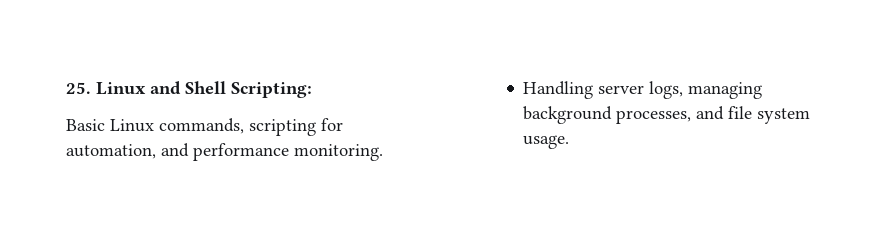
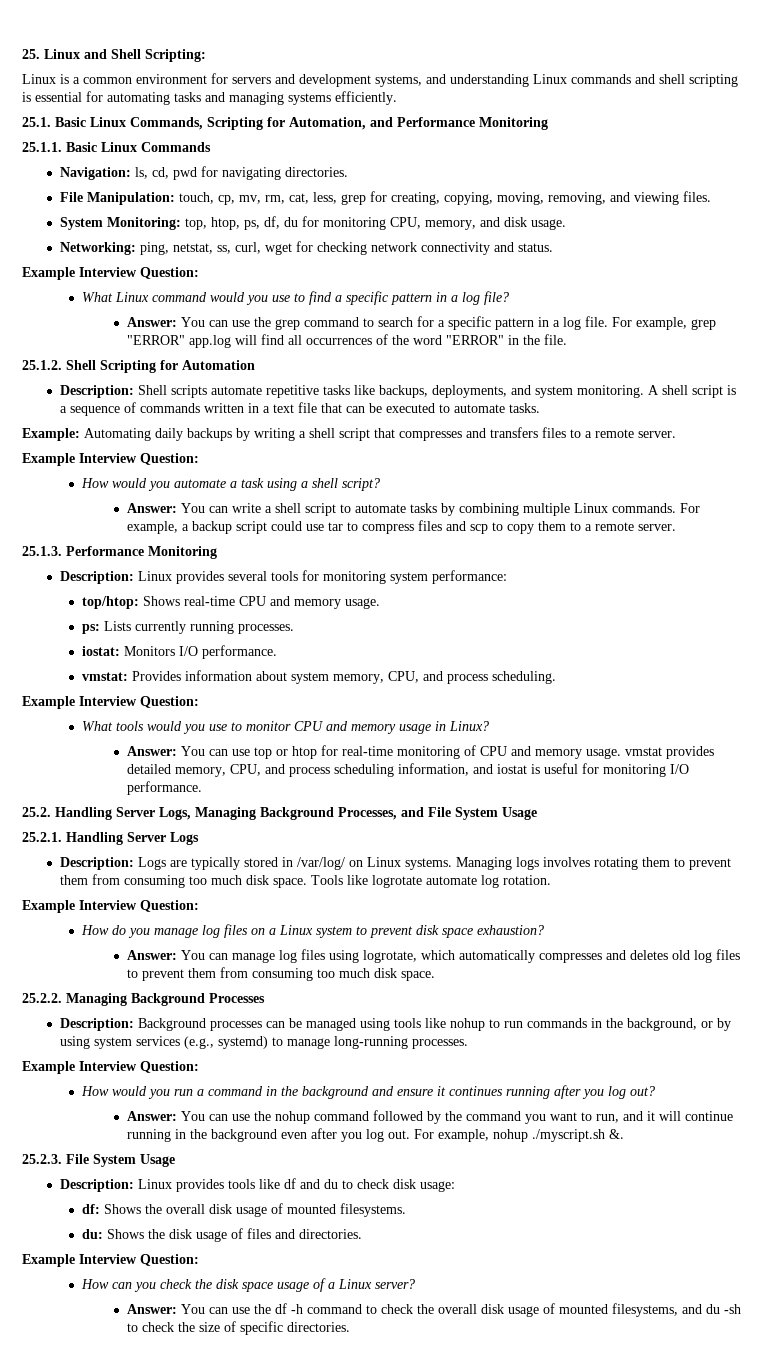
- Basic Linux commands, scripting for automation, and performance monitoring.
- Handling server logs, managing background processes, and file system usage.
+ Linux is a common environment for servers and development systems, and understanding Linux commands and shell scripting is essential for automating tasks and managing systems efficiently.
+ 25.1. Basic Linux Commands, Scripting for Automation, and Performance Monitoring
+ 25.1.1. Basic Linux Commands
+ Navigation: ls, cd, pwd for navigating directories.
+ File Manipulation: touch, cp, mv, rm, cat, less, grep for creating, copying, moving, removing, and viewing files.
+ System Monitoring: top, htop, ps, df, du for monitoring CPU, memory, and disk usage.
+ Networking: ping, netstat, ss, curl, wget for checking network connectivity and status.
+ Example Interview Question:
+ What Linux command would you use to find a specific pattern in a log file?
+ Answer: You can use the grep command to search for a specific pattern in a log file. For example, grep "ERROR" app.log will find all occurrences of the word "ERROR" in the file.
+ 25.1.2. Shell Scripting for Automation
+ Description: Shell scripts automate repetitive tasks like backups, deployments, and system monitoring. A shell script is a sequence of commands written in a text file that can be executed to automate tasks.
+ Example: Automating daily backups by writing a shell script that compresses and transfers files to a remote server.
+ Example Interview Question:
+ How would you automate a task using a shell script?
+ Answer: You can write a shell script to automate tasks by combining multiple Linux commands. For example, a backup script could use tar to compress files and scp to copy them to a remote server.
+ 25.1.3. Performance Monitoring
+ Description: Linux provides several tools for monitoring system performance:
+ top/htop: Shows real-time CPU and memory usage.
+ ps: Lists currently running processes.
+ iostat: Monitors I/O performance.
+ vmstat: Provides information about system memory, CPU, and process scheduling.
+ Example Interview Question:
+ What tools would you use to monitor CPU and memory usage in Linux?
+ Answer: You can use top or htop for real-time monitoring of CPU and memory usage. vmstat provides detailed memory, CPU, and process scheduling information, and iostat is useful for monitoring I/O performance.
+ 25.2. Handling Server Logs, Managing Background Processes, and File System Usage
+ 25.2.1. Handling Server Logs
+ Description: Logs are typically stored in /var/log/ on Linux systems. Managing logs involves rotating them to prevent them from consuming too much disk space. Tools like logrotate automate log rotation.
+ Example Interview Question:
+ How do you manage log files on a Linux system to prevent disk space exhaustion?
+ Answer: You can manage log files using logrotate, which automatically compresses and deletes old log files to prevent them from consuming too much disk space.
+ 25.2.2. Managing Background Processes
+ Description: Background processes can be managed using tools like nohup to run commands in the background, or by using system services (e.g., systemd) to manage long-running processes.
+ Example Interview Question:
+ How would you run a command in the background and ensure it continues running after you log out?
+ Answer: You can use the nohup command followed by the command you want to run, and it will continue running in the background even after you log out. For example, nohup ./myscript.sh &.
+ 25.2.3. File System Usage
+ Description: Linux provides tools like df and du to check disk usage:
+ df: Shows the overall disk usage of mounted filesystems.
+ du: Shows the disk usage of files and directories.
+ Example Interview Question:
+ How can you check the disk space usage of a Linux server?
+ Answer: You can use the df -h command to check the overall disk usage of mounted filesystems, and du -sh to check the size of specific directories.

